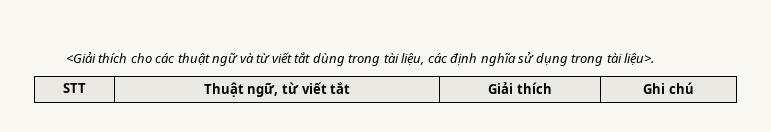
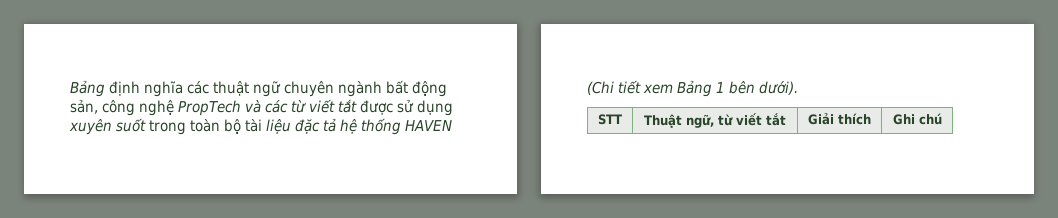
- <Giải thích cho các thuật ngữ và từ viết tắt dùng trong tài liệu, các định nghĩa sử dụng trong tài liệu>.
+ Bảng định nghĩa các thuật ngữ chuyên ngành bất động sản, công nghệ PropTech và các từ viết tắt được sử dụng xuyên suốt trong toàn bộ tài liệu đặc tả hệ thống HAVEN (Chi tiết xem Bảng 1 bên dưới).

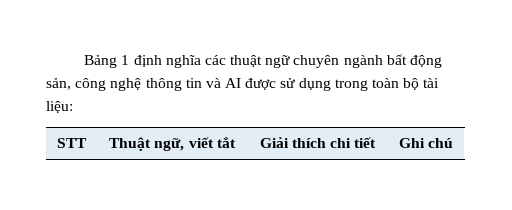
- Bảng định nghĩa các thuật ngữ chuyên ngành bất động sản, công nghệ PropTech và các từ viết tắt được sử dụng xuyên suốt trong toàn bộ tài liệu đặc tả hệ thống HAVEN (Chi tiết xem Bảng 1 bên dưới).
+ Bảng 1 định nghĩa các thuật ngữ chuyên ngành bất động sản, công nghệ thông tin và AI được sử dụng trong toàn bộ tài liệu:
- STT | Thuật ngữ, từ viết tắt | Giải thích | Ghi chú
+ STT | Thuật ngữ, viết tắt | Giải thích chi tiết | Ghi chú

